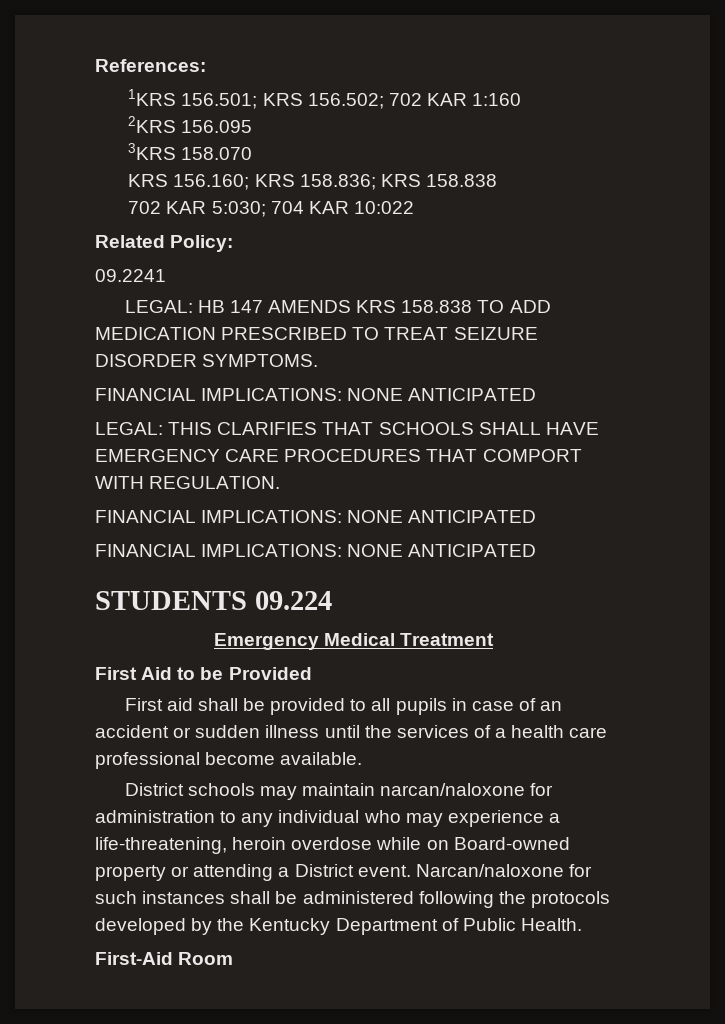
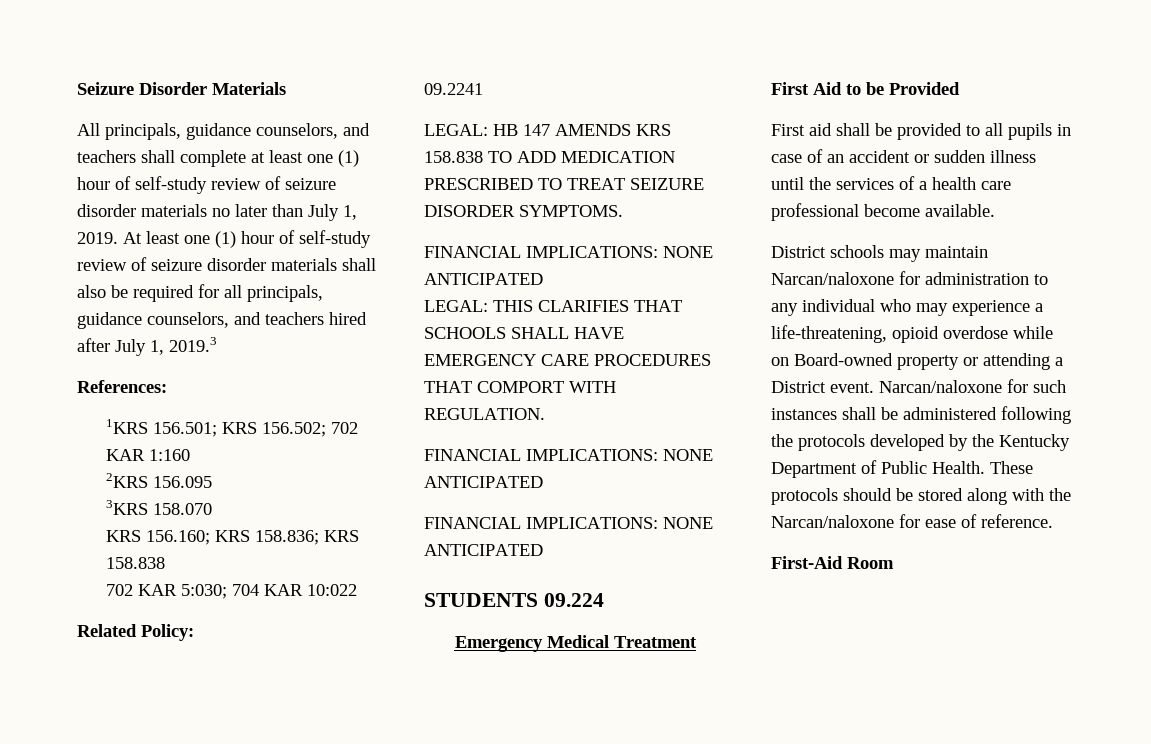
+ Seizure Disorder Materials
+ All principals, guidance counselors, and teachers shall complete at least one (1) hour of self-study review of seizure disorder materials no later than July 1, 2019. At least one (1) hour of self-study review of seizure disorder materials shall also be required for all principals, guidance counselors, and teachers hired after July 1, 2019.3
- District schools may maintain narcan/naloxone for administration to any individual who may experience a life-threatening, heroin overdose while on Board-owned property or attending a District event.
+ District schools may maintain Narcan/naloxone for administration to any individual who may experience a life-threatening, opioid overdose while on Board-owned property or attending a District event.
+ These protocols should be stored along with the Narcan/naloxone for ease of reference.

